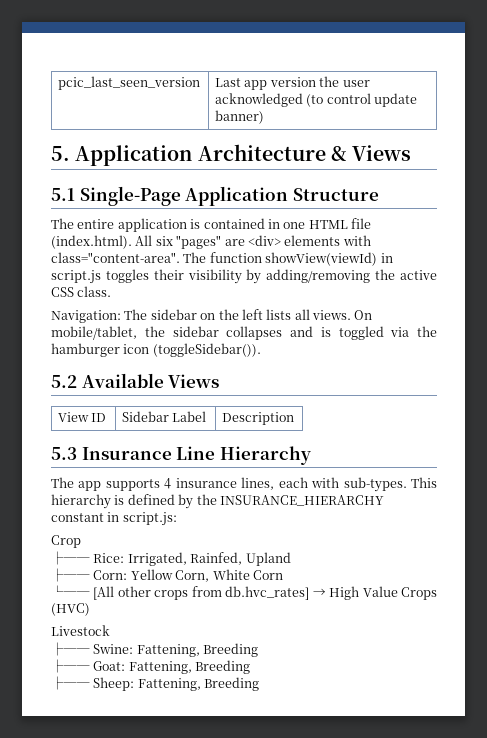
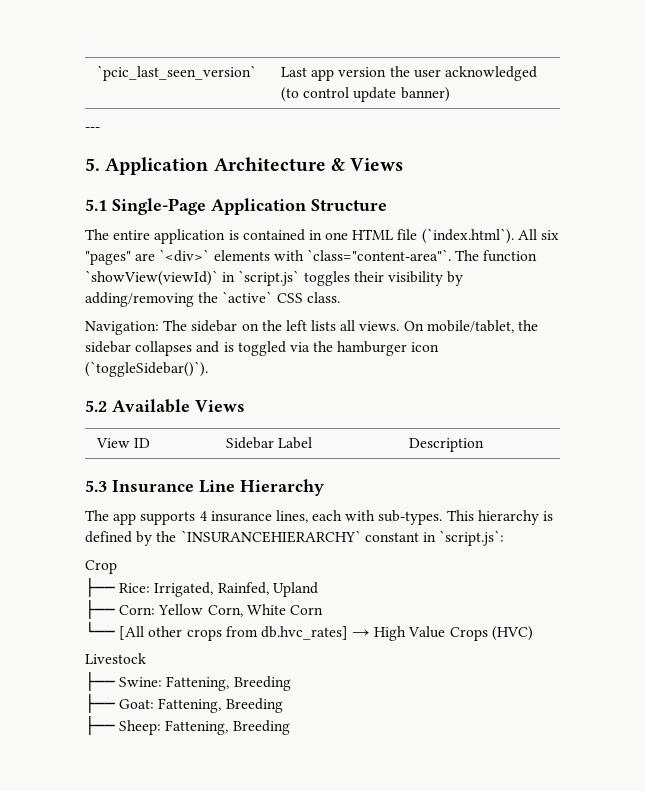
- pcic_last_seen_version | Last app version the user acknowledged (to control update banner)
+ `pcic_last_seen_version` | Last app version the user acknowledged (to control update banner)
+ ---
- The entire application is contained in one HTML file (index.html). All six "pages" are <div> elements with class="content-area".
+ The entire application is contained in one HTML file (`index.html`). All six "pages" are `<div>` elements with `class="content-area"`.
- The function showView(viewId) in script.js toggles their visibility by adding/removing the active CSS class.
+ The function `showView(viewId)` in `script.js` toggles their visibility by adding/removing the `active` CSS class.
- On mobile/tablet, the sidebar collapses and is toggled via the hamburger icon (toggleSidebar()).
+ On mobile/tablet, the sidebar collapses and is toggled via the hamburger icon (`toggleSidebar()`).
- This hierarchy is defined by the INSURANCE_HIERARCHY constant in script.js:
+ This hierarchy is defined by the `INSURANCEHIERARCHY` constant in `script.js`:

